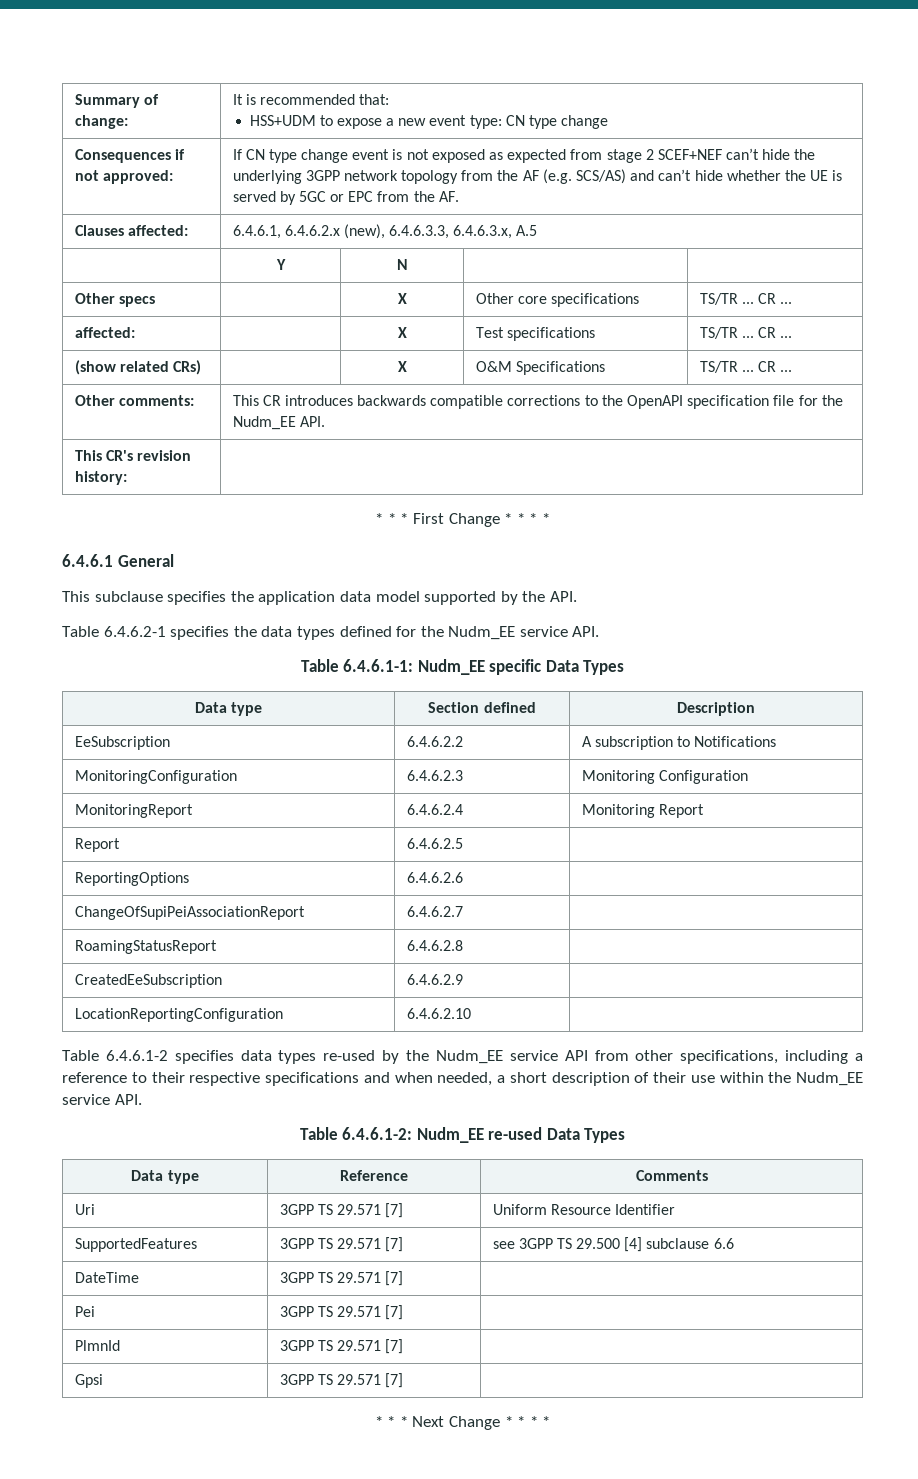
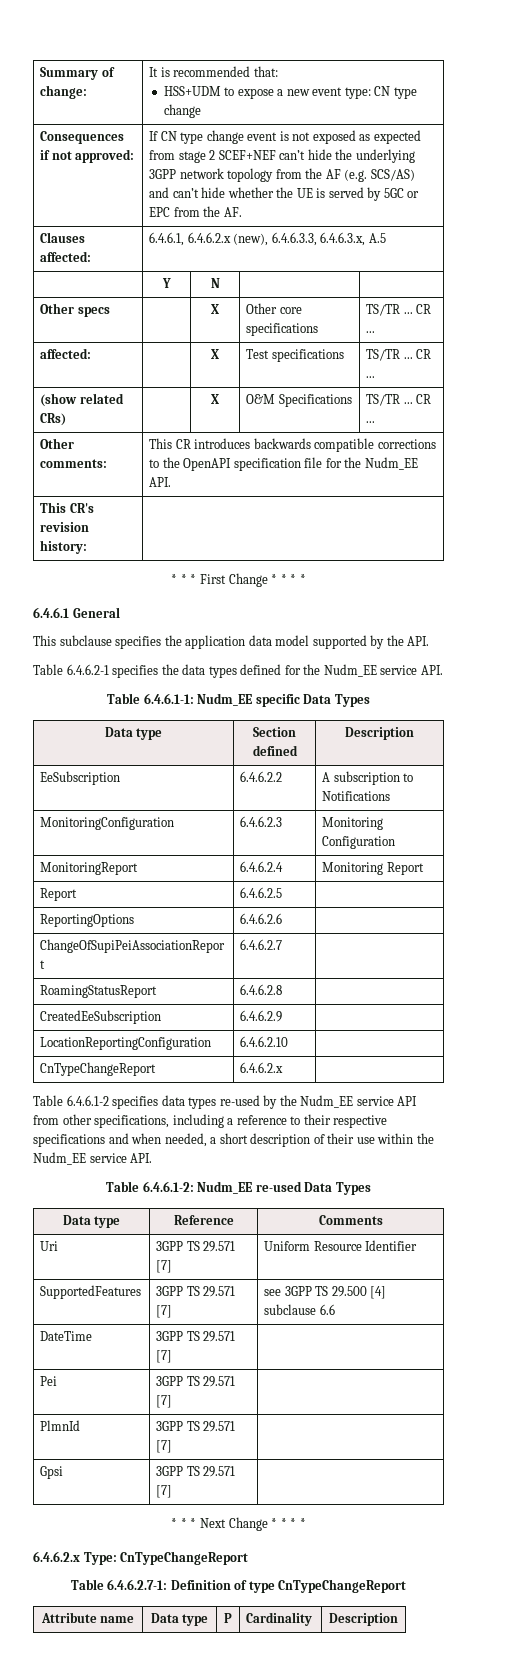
+ CnTypeChangeReport | 6.4.6.2.x |
+ 6.4.6.2.x Type: CnTypeChangeReport
+ Table 6.4.6.2.7-1: Definition of type CnTypeChangeReport
+ Attribute name | Data type | P | Cardinality | Description

